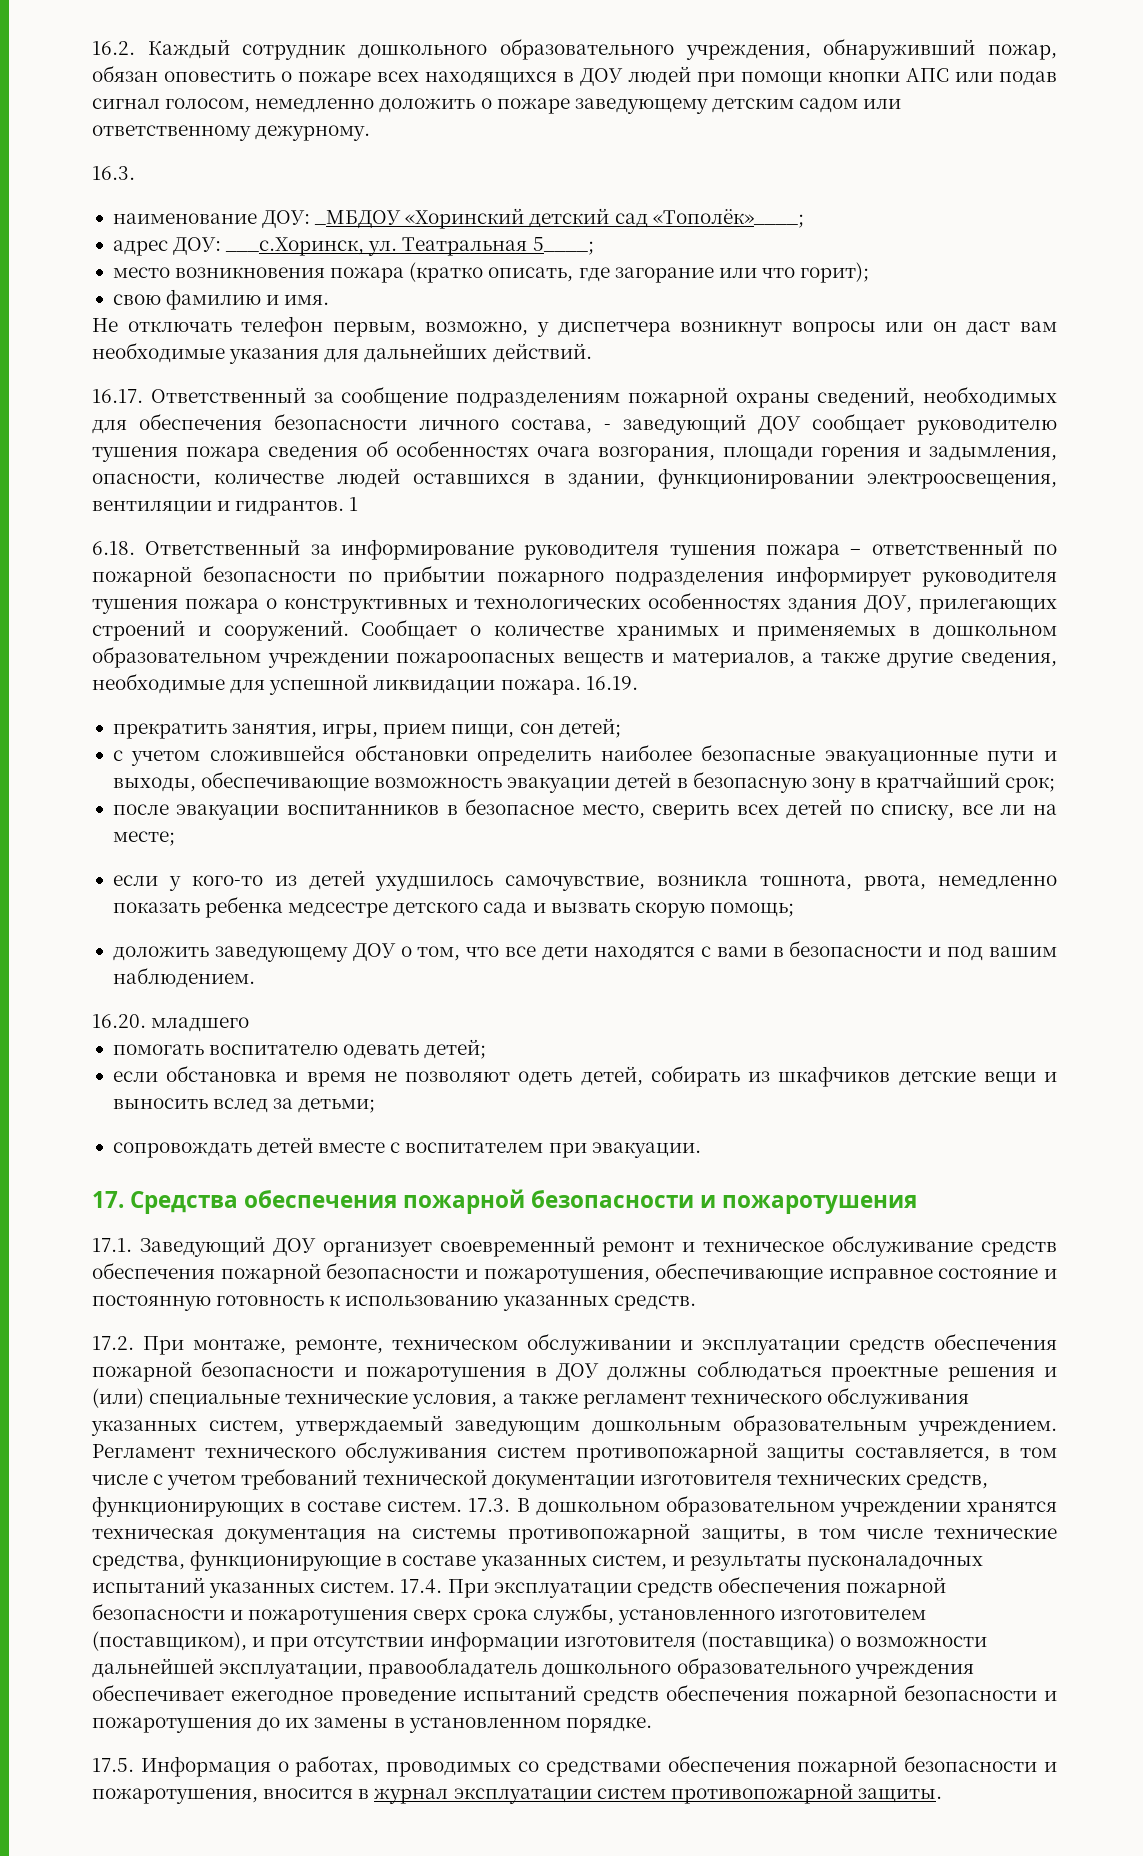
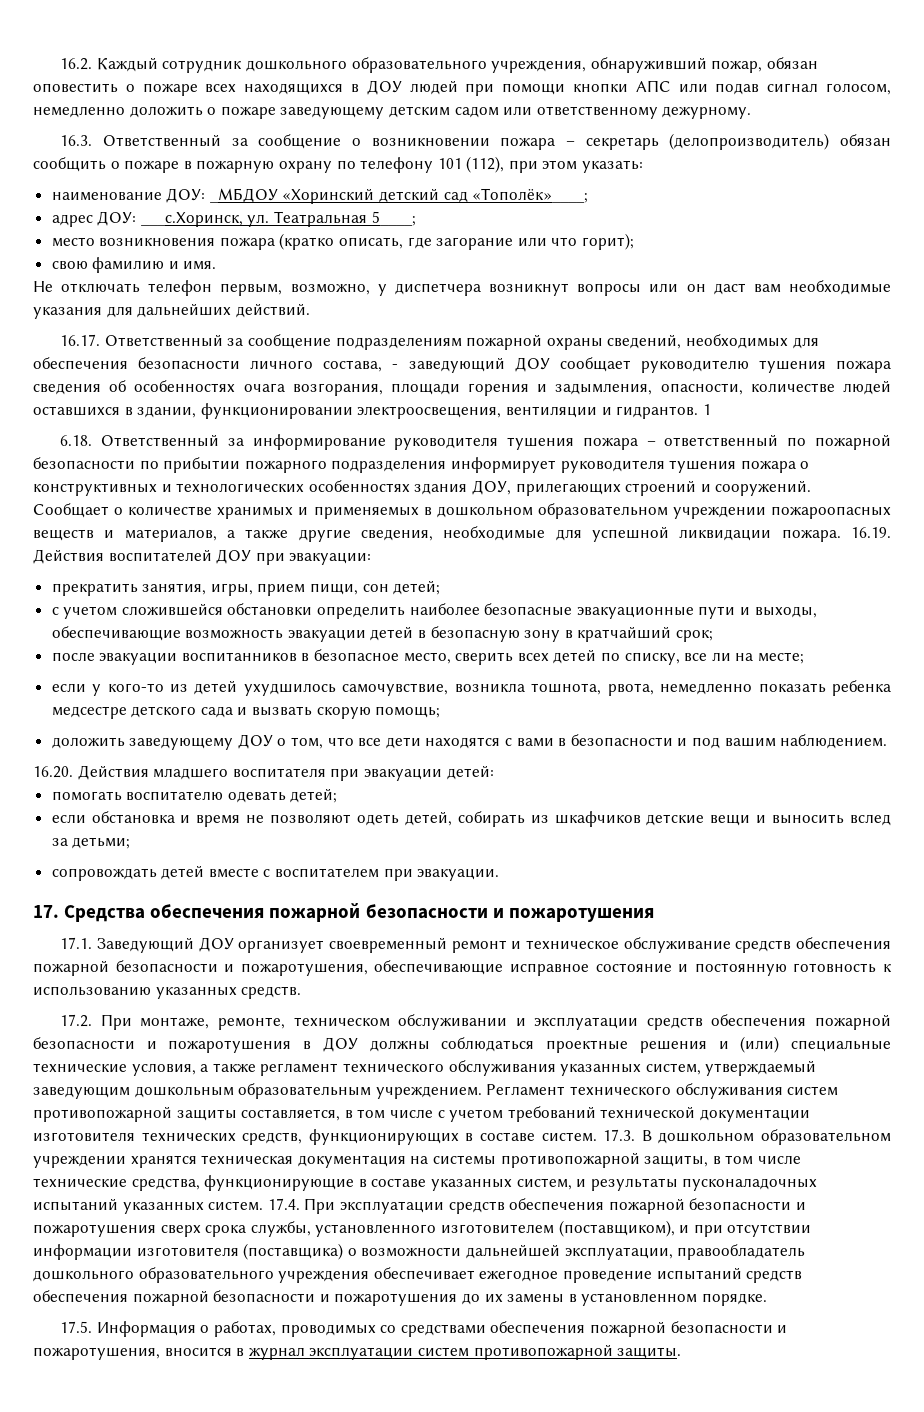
- 16.3.
+ 16.3. Ответственный за сообщение о возникновении пожара – секретарь (делопроизводитель) обязан сообщить о пожаре в пожарную охрану по телефону 101 (112), при этом указать:
- 16.19.
+ 16.19. Действия воспитателей ДОУ при эвакуации:
- 16.20. младшего
+ 16.20. Действия младшего воспитателя при эвакуации детей:

